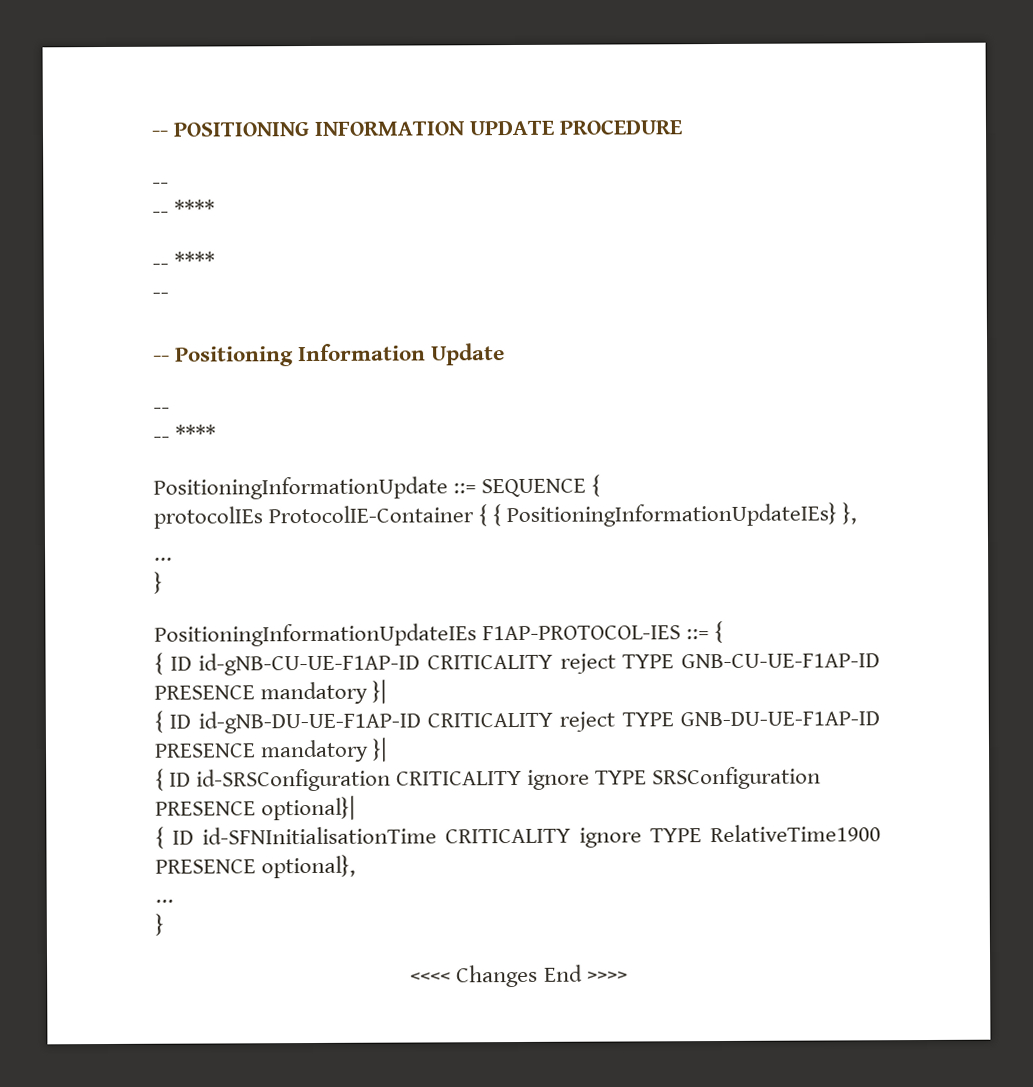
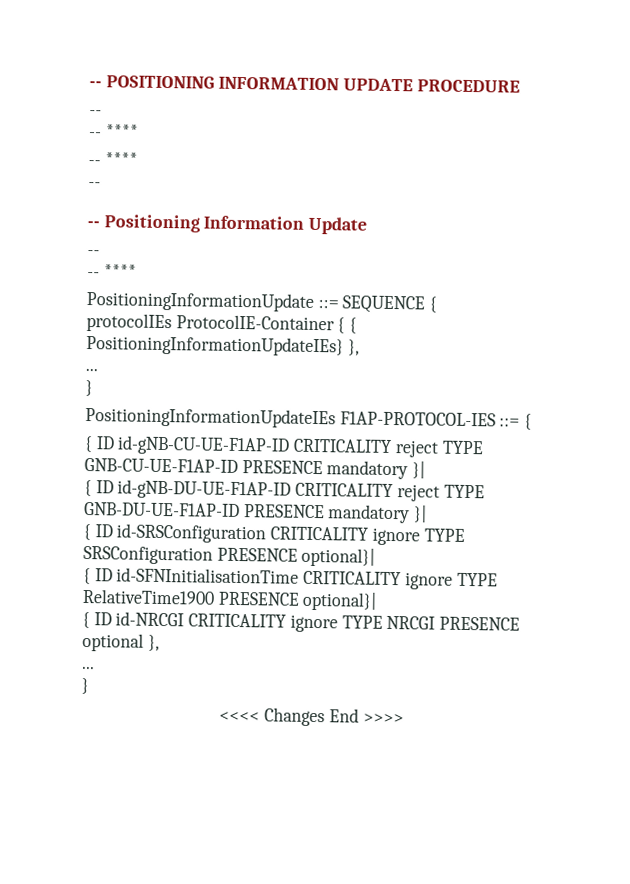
- { ID id-SFNInitialisationTime CRITICALITY ignore TYPE RelativeTime1900 PRESENCE optional},
+ { ID id-SFNInitialisationTime CRITICALITY ignore TYPE RelativeTime1900 PRESENCE optional}|
+ { ID id-NRCGI CRITICALITY ignore TYPE NRCGI PRESENCE optional },

